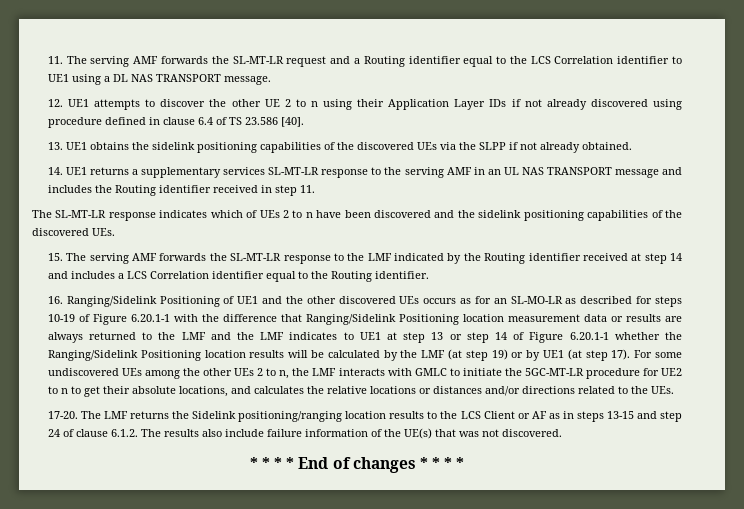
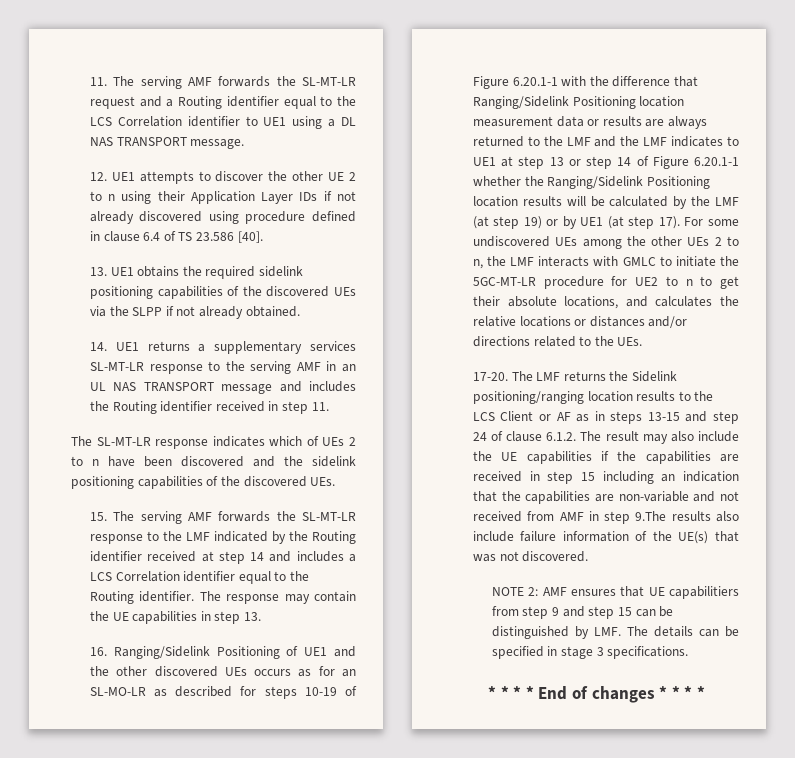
- 13. UE1 obtains the sidelink positioning capabilities of the discovered UEs via the SLPP if not already obtained.
+ 13. UE1 obtains the required sidelink positioning capabilities of the discovered UEs via the SLPP if not already obtained.
+ The response may contain the UE capabilities in step 13.
- The LMF returns the Sidelink positioning/ranging location results to the LCS Client or AF as in steps 13-15 and step 24 of clause 6.1.2. The results also include failure information of the UE(s) that was not discovered.
+ The LMF returns the Sidelink positioning/ranging location results to the LCS Client or AF as in steps 13-15 and step 24 of clause 6.1.2. The result may also include the UE capabilities if the capabilities are received in step 15 including an indication that the capabilities are non-variable and not received from AMF in step 9.The results also include failure information of the UE(s) that was not discovered.
+ NOTE 2: AMF ensures that UE capabilitiers from step 9 and step 15 can be distinguished by LMF. The details can be specified in stage 3 specifications.

